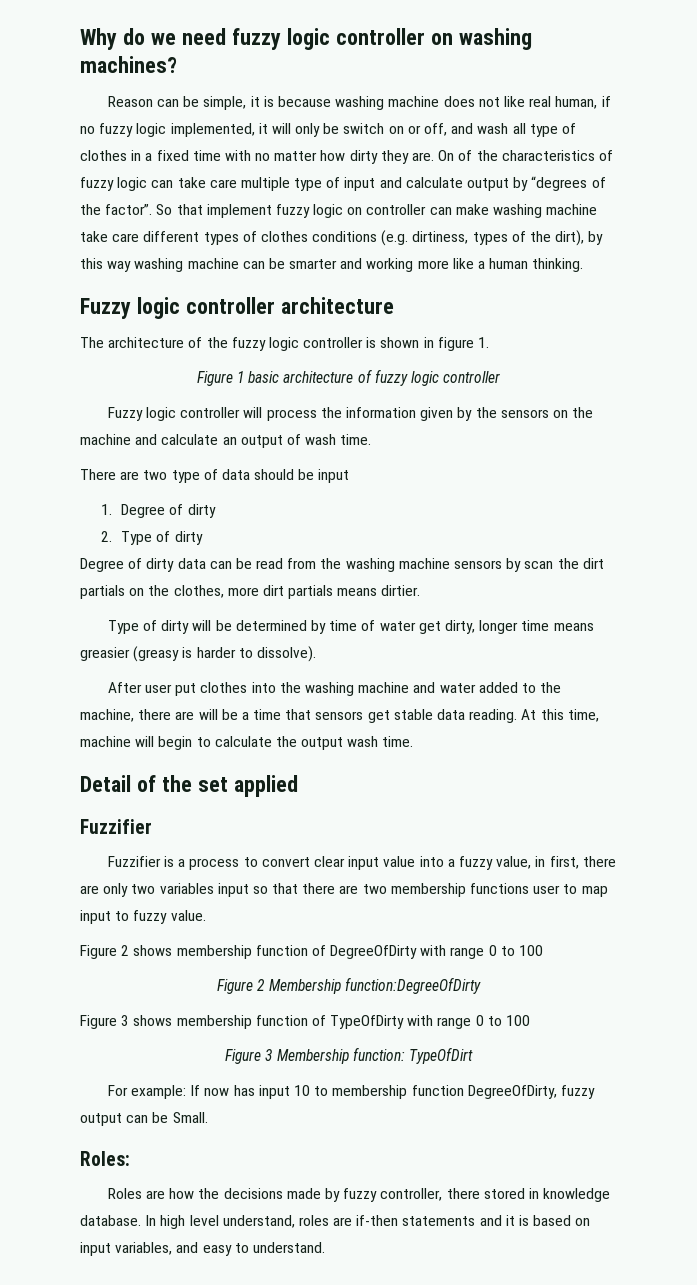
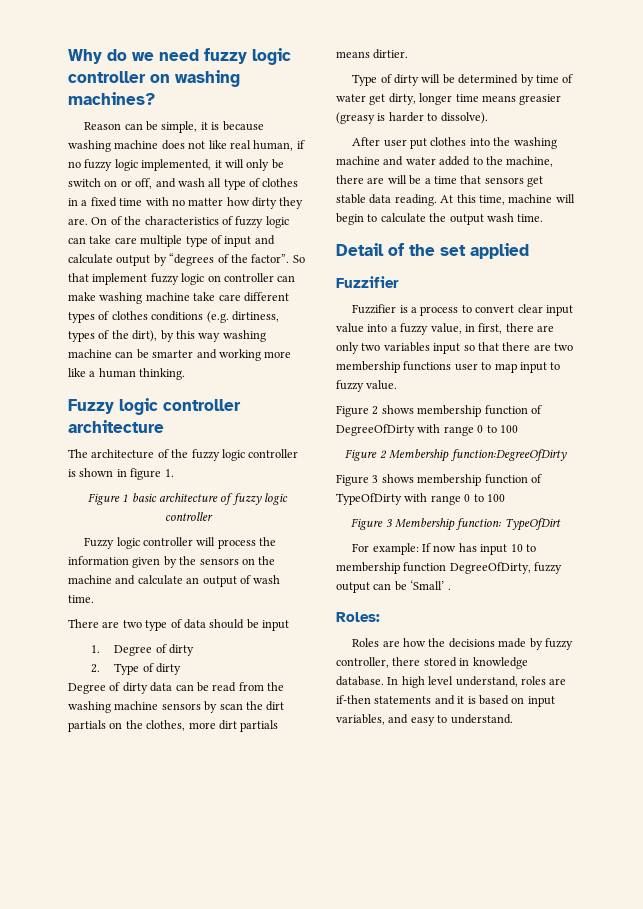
- For example: If now has input 10 to membership function DegreeOfDirty, fuzzy output can be Small.
+ For example: If now has input 10 to membership function DegreeOfDirty, fuzzy output can be ‘Small’ .

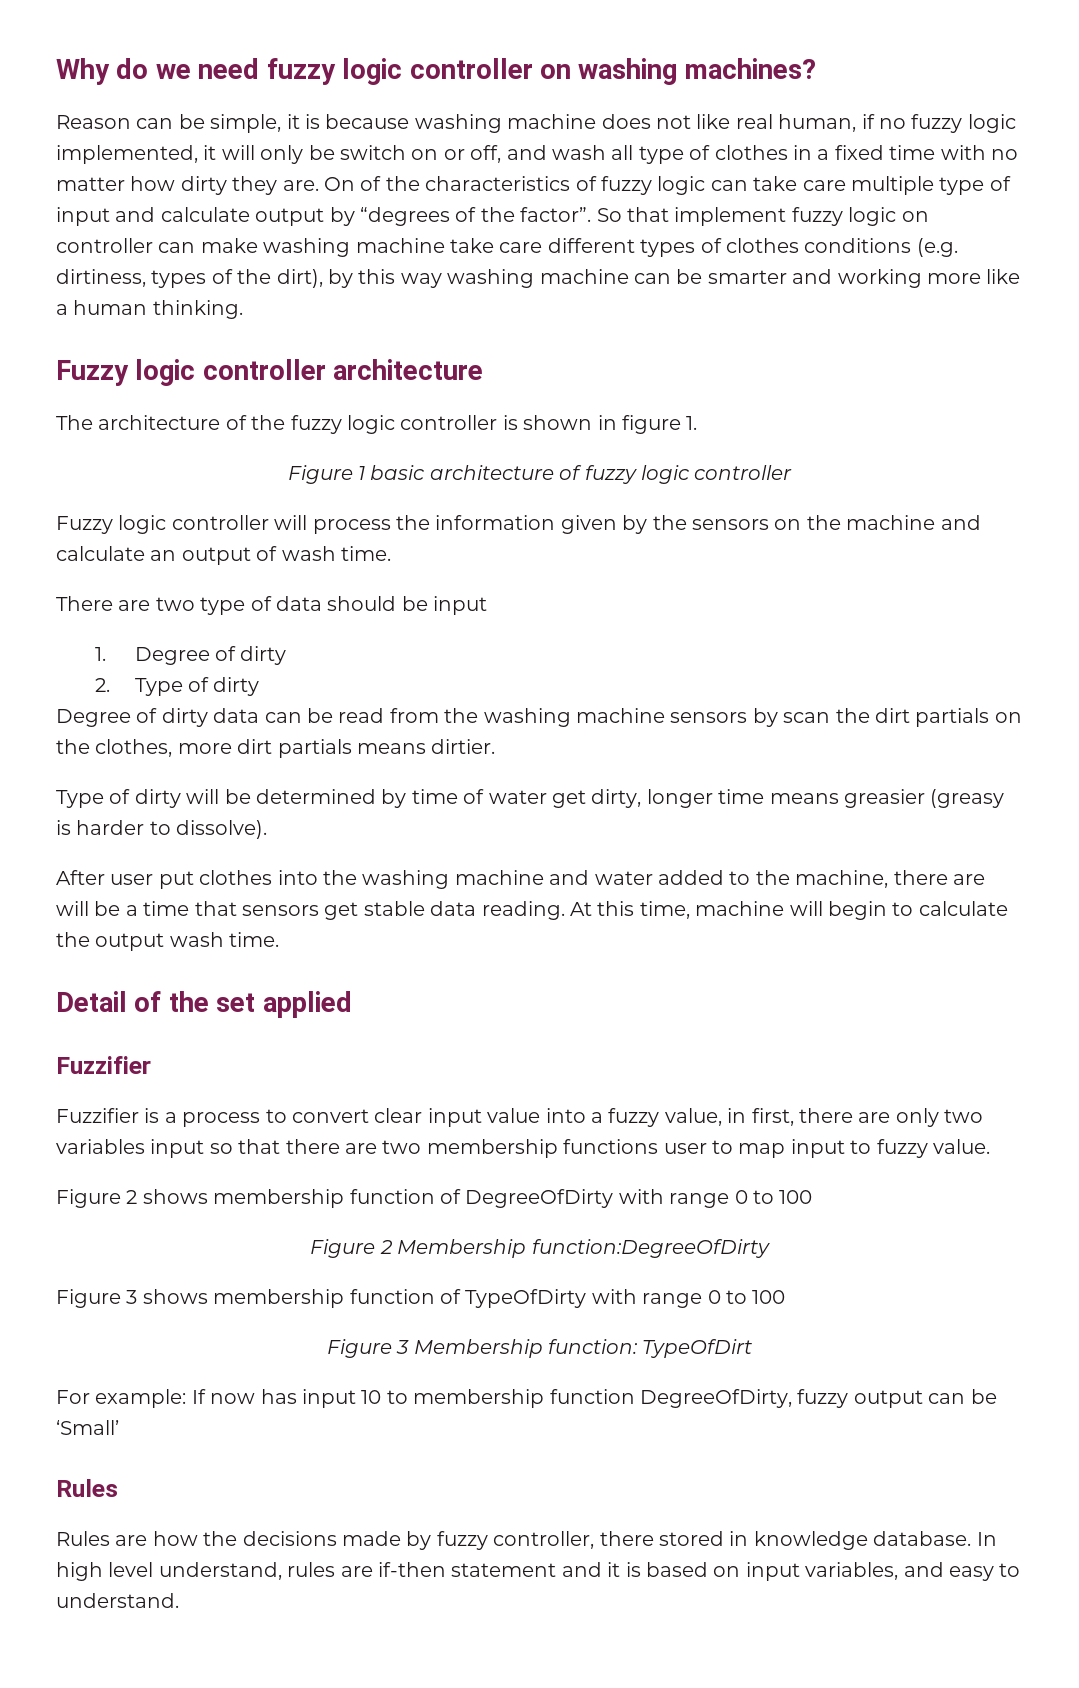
- For example: If now has input 10 to membership function DegreeOfDirty, fuzzy output can be ‘Small’ .
- Roles:
- Roles are how the decisions made by fuzzy controller, there stored in knowledge database.
+ For example: If now has input 10 to membership function DegreeOfDirty, fuzzy output can be ‘Small’
+ Rules
+ Rules are how the decisions made by fuzzy controller, there stored in knowledge database.
- In high level understand, roles are if-then statements and it is based on input variables, and easy to understand.
+ In high level understand, rules are if-then statement and it is based on input variables, and easy to understand.

